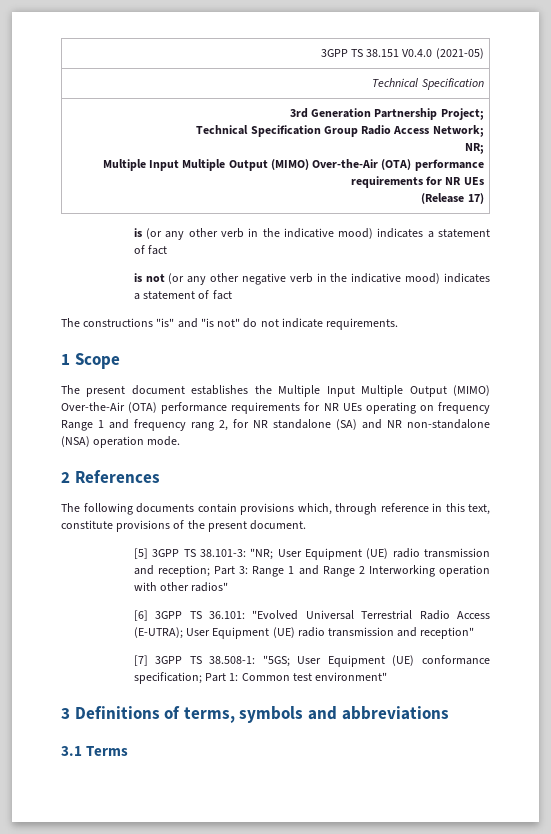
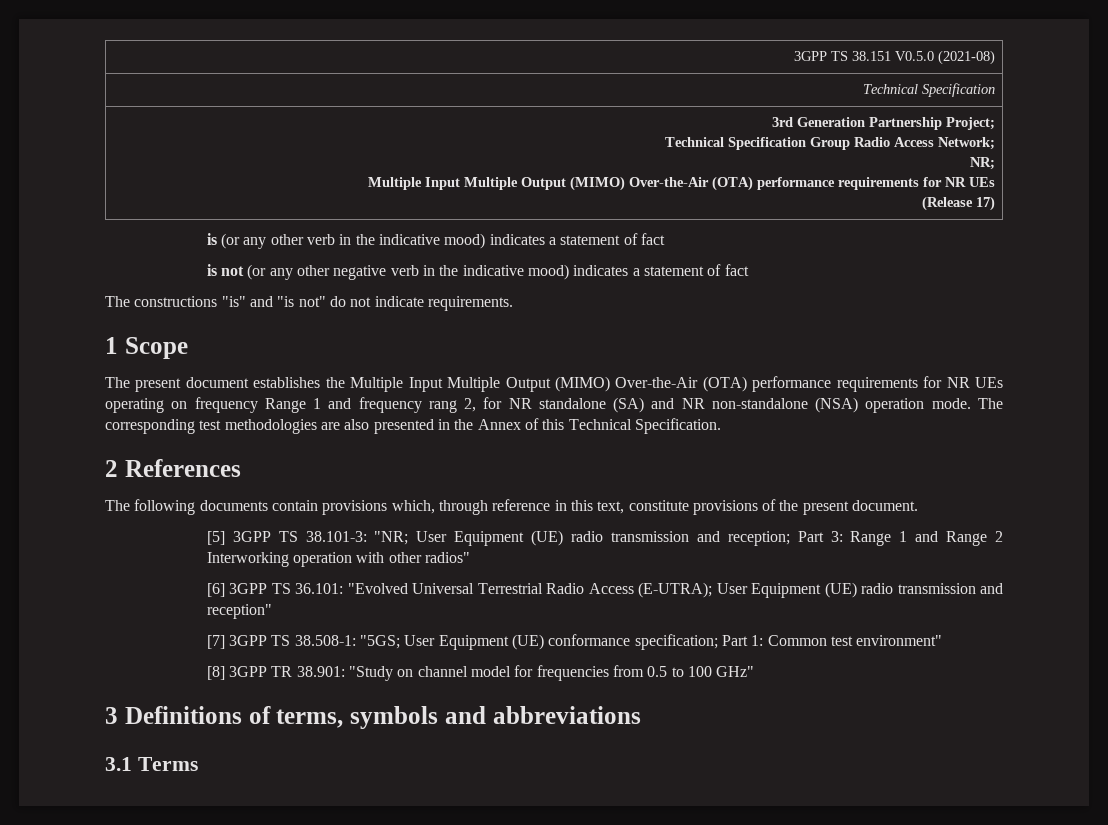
- 3GPP TS 38.151 V0.4.0 (2021-05)
+ 3GPP TS 38.151 V0.5.0 (2021-08)
+ The corresponding test methodologies are also presented in the Annex of this Technical Specification.
+ [8] 3GPP TR 38.901: "Study on channel model for frequencies from 0.5 to 100 GHz"

